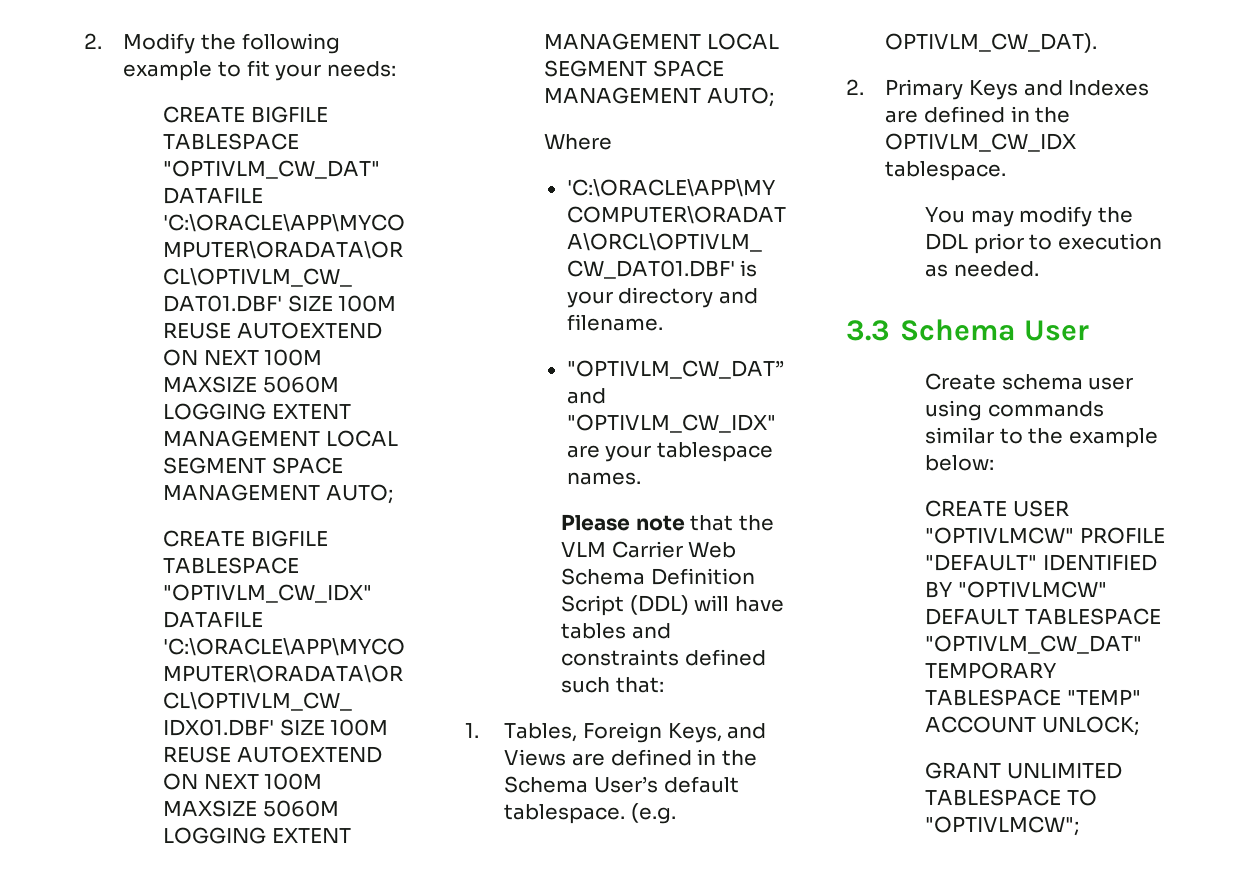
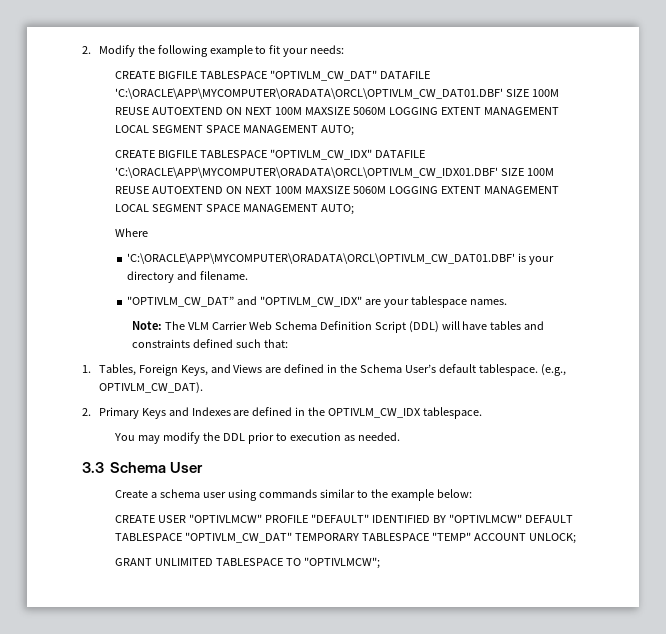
- Please note that the VLM Carrier Web Schema Definition Script (DDL) will have tables and constraints defined such that:
+ Note: The VLM Carrier Web Schema Definition Script (DDL) will have tables and constraints defined such that:
- (e.g. OPTIVLM_CW_DAT).
+ (e.g., OPTIVLM_CW_DAT).
- Create schema user using commands similar to the example below:
+ Create a schema user using commands similar to the example below:

